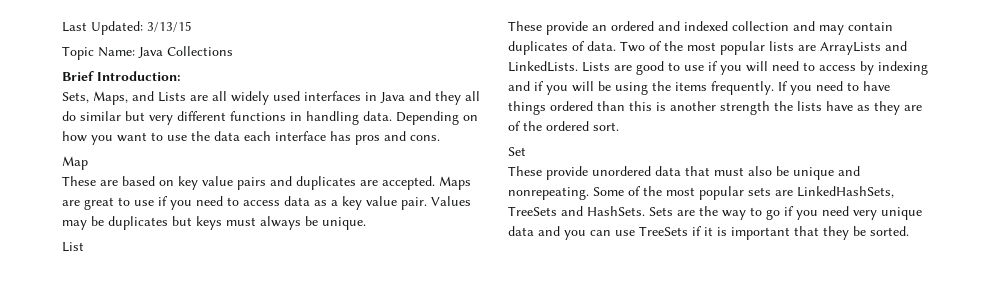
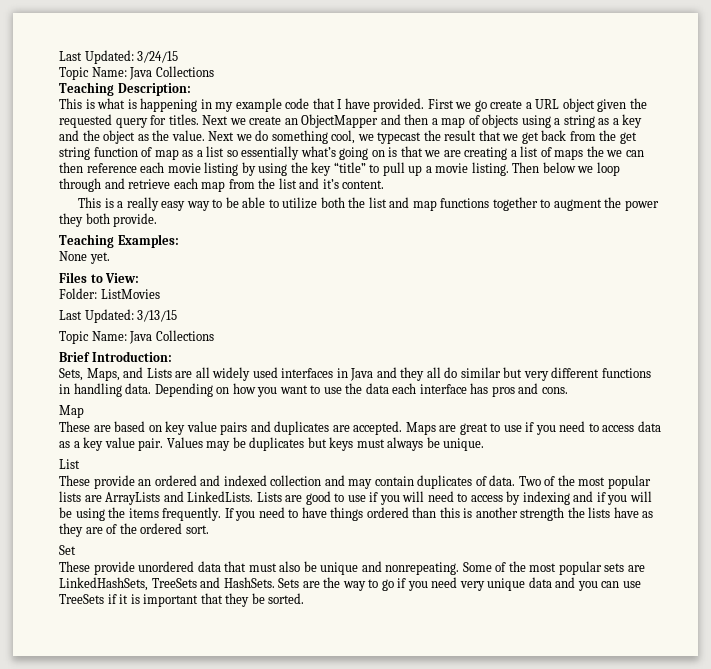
+ Last Updated: 3/24/15
+ Topic Name: Java Collections
+ Teaching Description:
+ This is what is happening in my example code that I have provided. First we go create a URL object given the requested query for titles. Next we create an ObjectMapper and then a map of objects using a string as a key and the object as the value. Next we do something cool, we typecast the result that we get back from the get string function of map as a list so essentially what’s going on is that we are creating a list of maps the we can then reference each movie listing by using the key “title” to pull up a movie listing. Then below we loop through and retrieve each map from the list and it’s content.
+ This is a really easy way to be able to utilize both the list and map functions together to augment the power they both provide.
+ Teaching Examples:
+ None yet.
+ Files to View:
+ Folder: ListMovies

